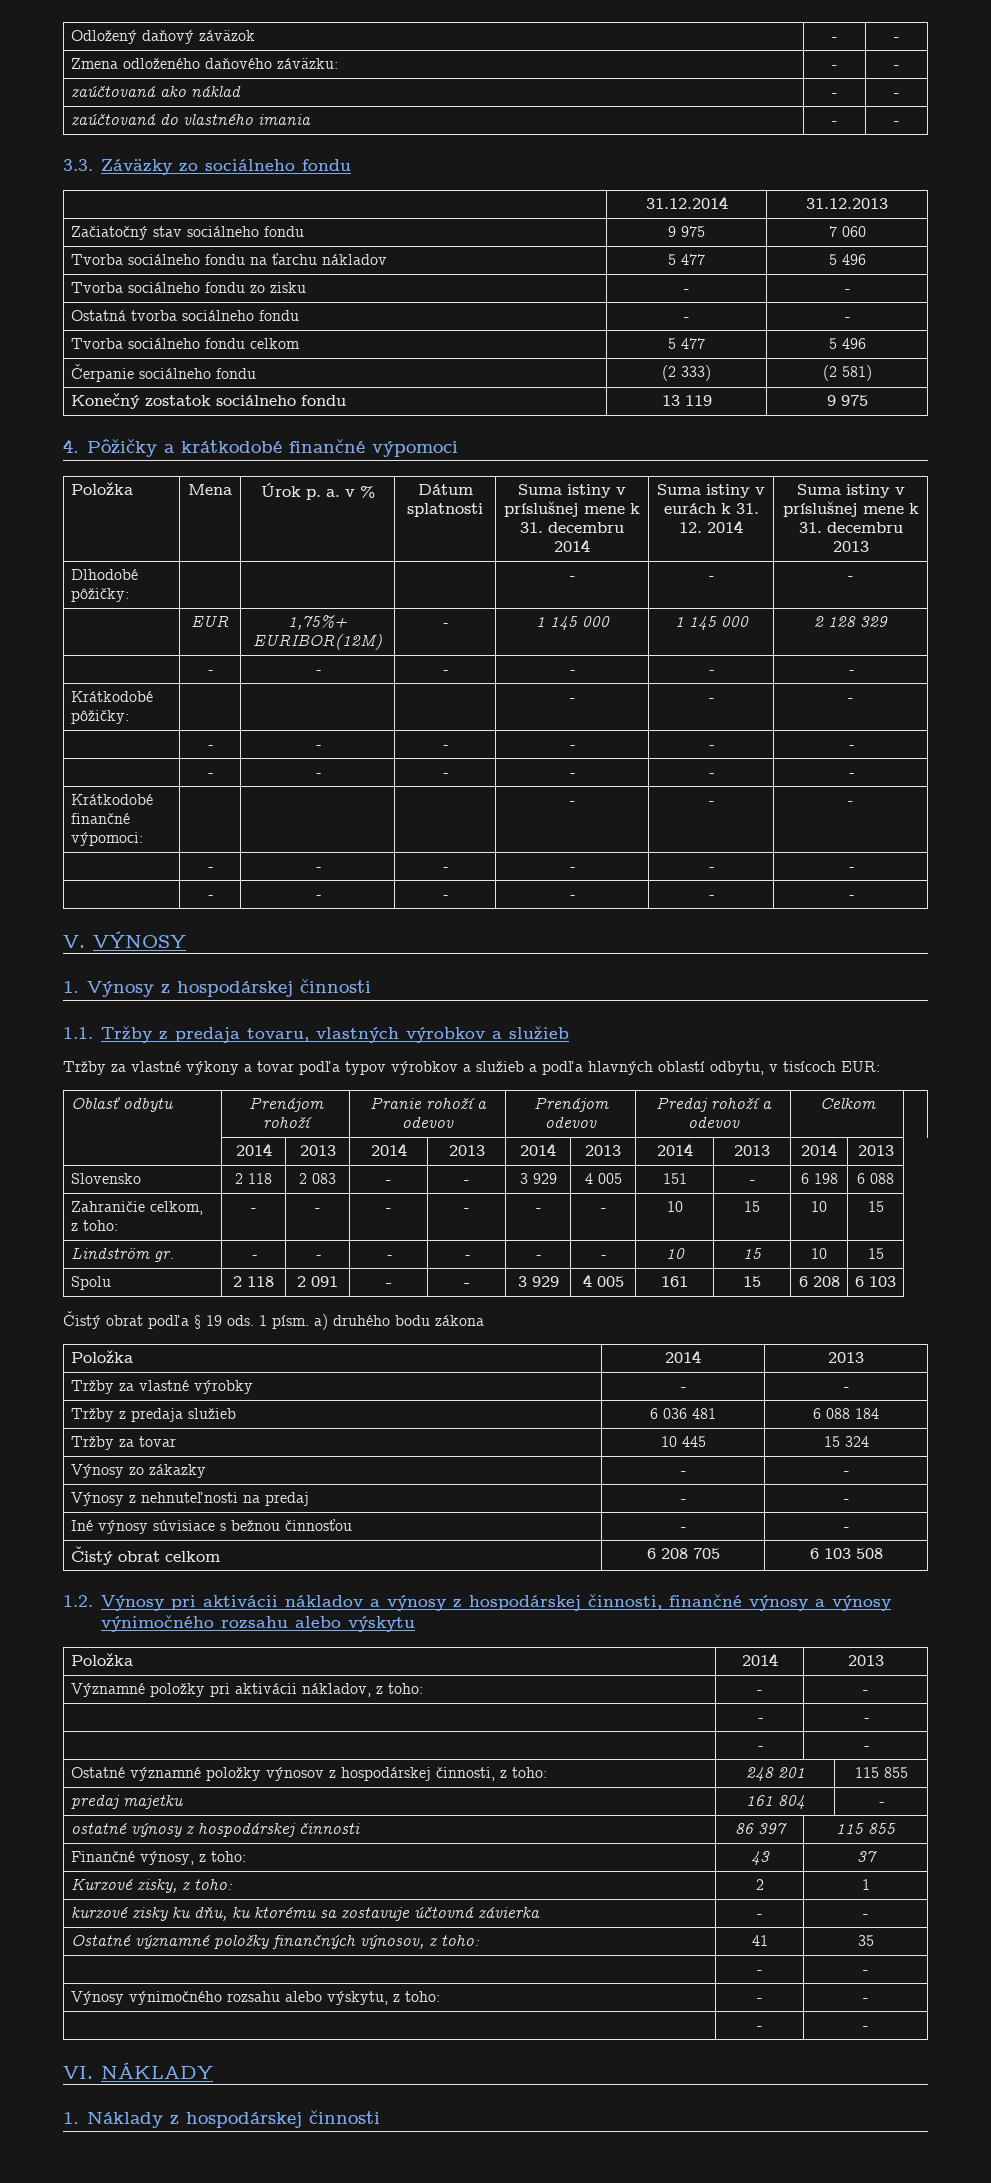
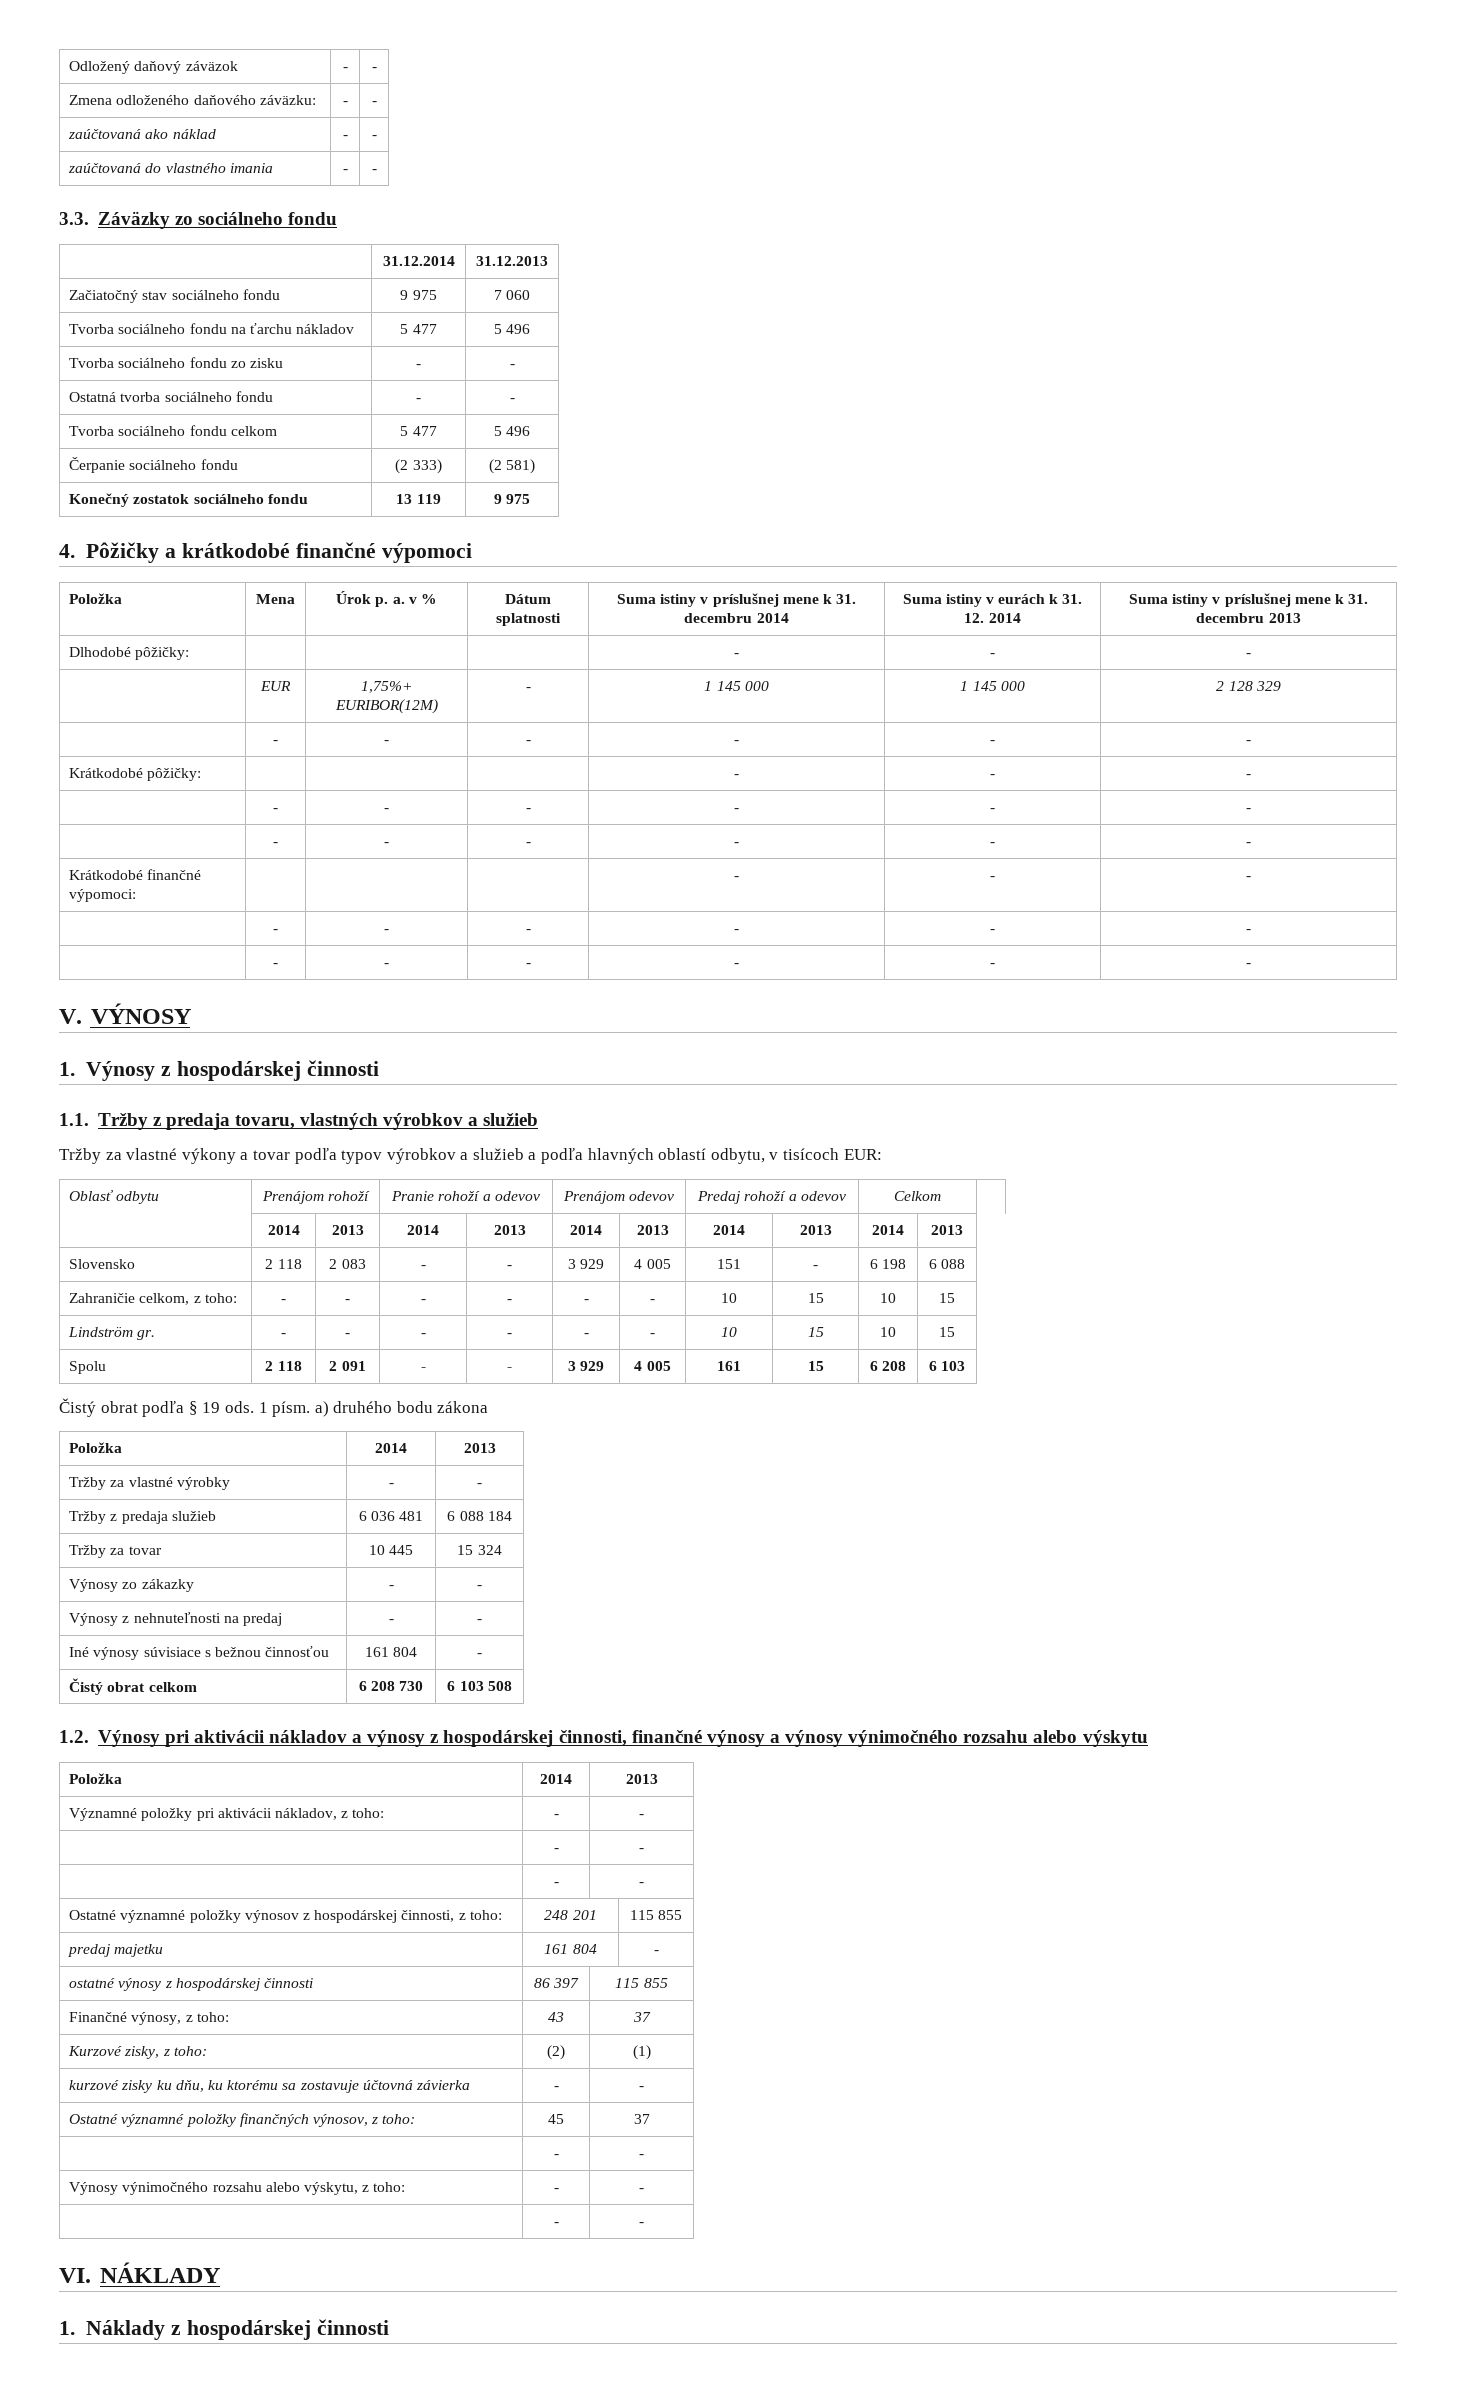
- Iné výnosy súvisiace s bežnou činnosťou | - | -
+ Iné výnosy súvisiace s bežnou činnosťou | 161 804 | -
- Čistý obrat celkom | 6 208 705 | 6 103 508
+ Čistý obrat celkom | 6 208 730 | 6 103 508
- Kurzové zisky, z toho: | 2 | 1
+ Kurzové zisky, z toho: | (2) | (1)
- Ostatné významné položky finančných výnosov, z toho: | 41 | 35
+ Ostatné významné položky finančných výnosov, z toho: | 45 | 37

